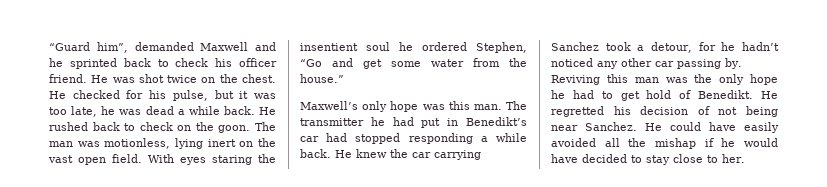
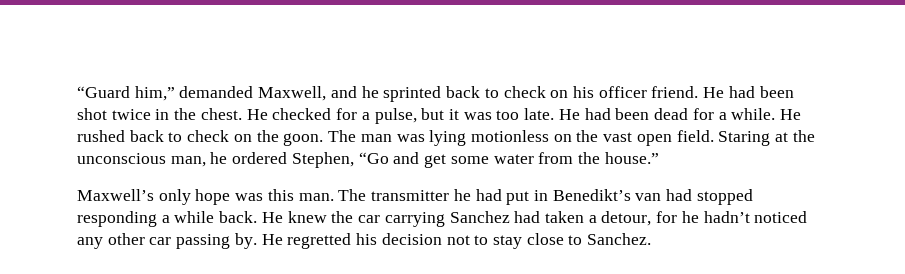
- “Guard him”, demanded Maxwell and he sprinted back to check his officer friend.
+ “Guard him,” demanded Maxwell, and he sprinted back to check on his officer friend.
- He was shot twice on the chest.
+ He had been shot twice in the chest.
- He checked for his pulse, but it was too late, he was dead a while back.
+ He checked for a pulse, but it was too late. He had been dead for a while.
- The man was motionless, lying inert on the vast open field.
+ The man was lying motionless on the vast open field.
- With eyes staring the insentient soul he ordered Stephen, “Go and get some water from the house.”
+ Staring at the unconscious man, he ordered Stephen, “Go and get some water from the house.”
- The transmitter he had put in Benedikt’s car had stopped responding a while back.
+ The transmitter he had put in Benedikt’s van had stopped responding a while back.
- He knew the car carrying Sanchez took a detour, for he hadn’t noticed any other car passing by.
+ He knew the car carrying Sanchez had taken a detour, for he hadn’t noticed any other car passing by.
- Reviving this man was the only hope he had to get hold of Benedikt. He regretted his decision of not being near Sanchez. He could have easily avoided all the mishap if he would have decided to stay close to her.
+ He regretted his decision not to stay close to Sanchez.

